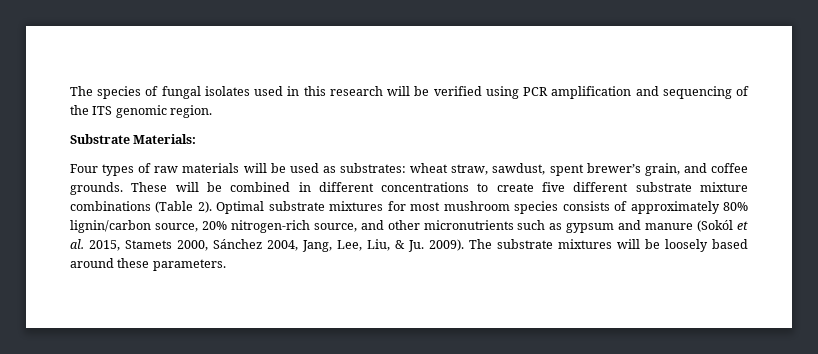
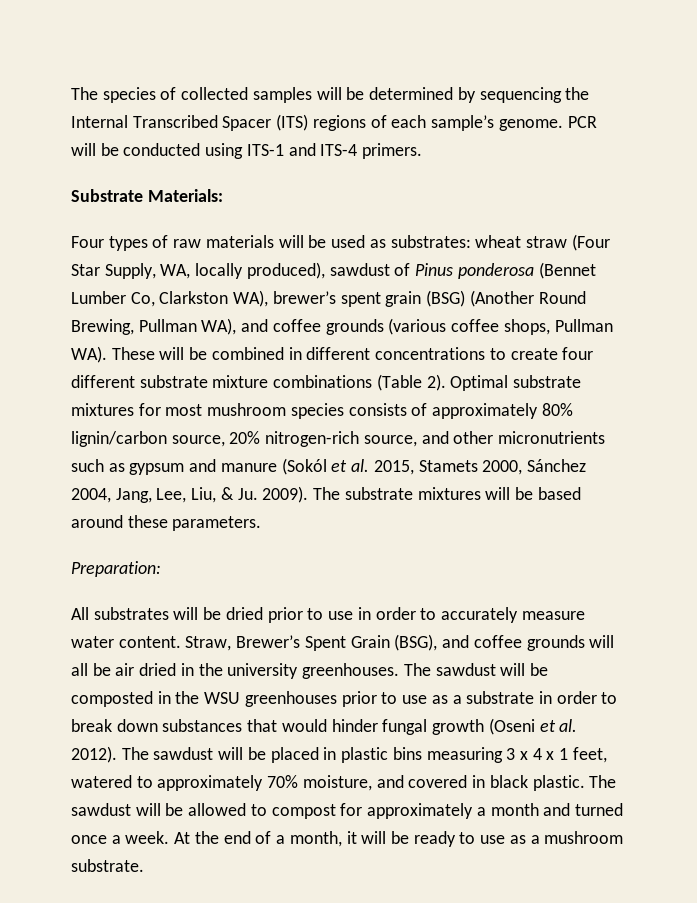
- The species of fungal isolates used in this research will be verified using PCR amplification and sequencing of the ITS genomic region.
+ The species of collected samples will be determined by sequencing the Internal Transcribed Spacer (ITS) regions of each sample’s genome. PCR will be conducted using ITS-1 and ITS-4 primers.
- Four types of raw materials will be used as substrates: wheat straw, sawdust, spent brewer’s grain, and coffee grounds. These will be combined in different concentrations to create five different substrate mixture combinations (Table 2).
+ Four types of raw materials will be used as substrates: wheat straw (Four Star Supply, WA, locally produced), sawdust of Pinus ponderosa (Bennet Lumber Co, Clarkston WA), brewer’s spent grain (BSG) (Another Round Brewing, Pullman WA), and coffee grounds (various coffee shops, Pullman WA). These will be combined in different concentrations to create four different substrate mixture combinations (Table 2).
- The substrate mixtures will be loosely based around these parameters.
+ The substrate mixtures will be based around these parameters.
+ Preparation:
+ All substrates will be dried prior to use in order to accurately measure water content. Straw, Brewer’s Spent Grain (BSG), and coffee grounds will all be air dried in the university greenhouses. The sawdust will be composted in the WSU greenhouses prior to use as a substrate in order to break down substances that would hinder fungal growth (Oseni et al. 2012). The sawdust will be placed in plastic bins measuring 3 x 4 x 1 feet, watered to approximately 70% moisture, and covered in black plastic. The sawdust will be allowed to compost for approximately a month and turned once a week. At the end of a month, it will be ready to use as a mushroom substrate.

